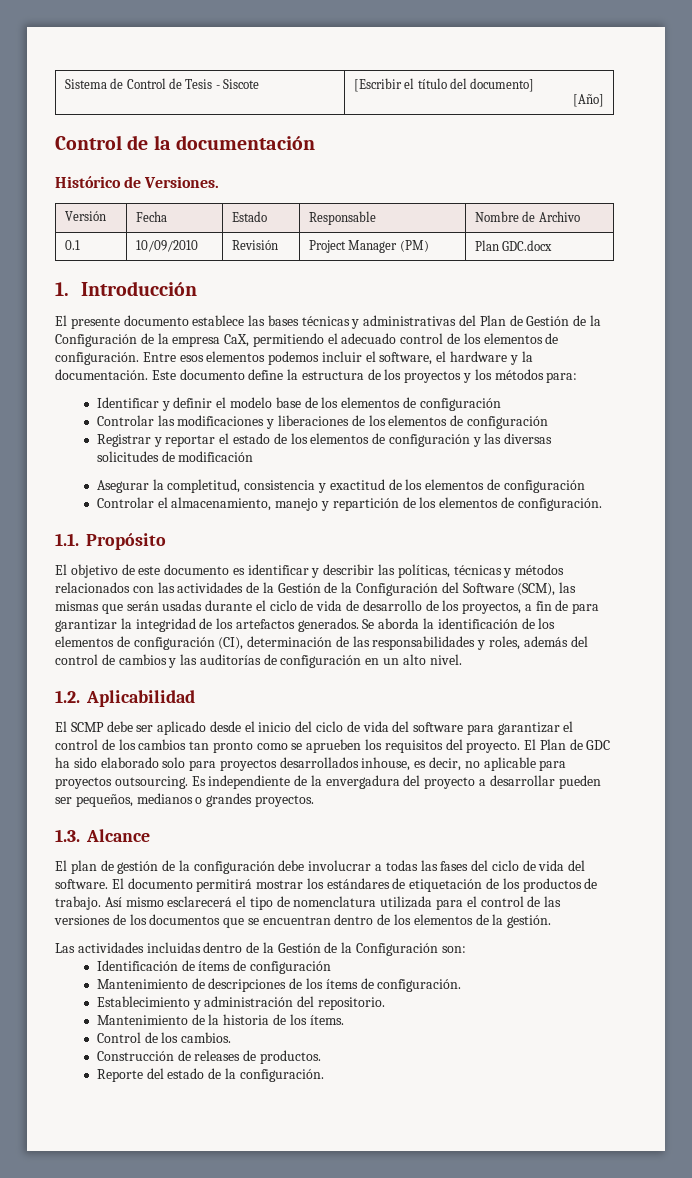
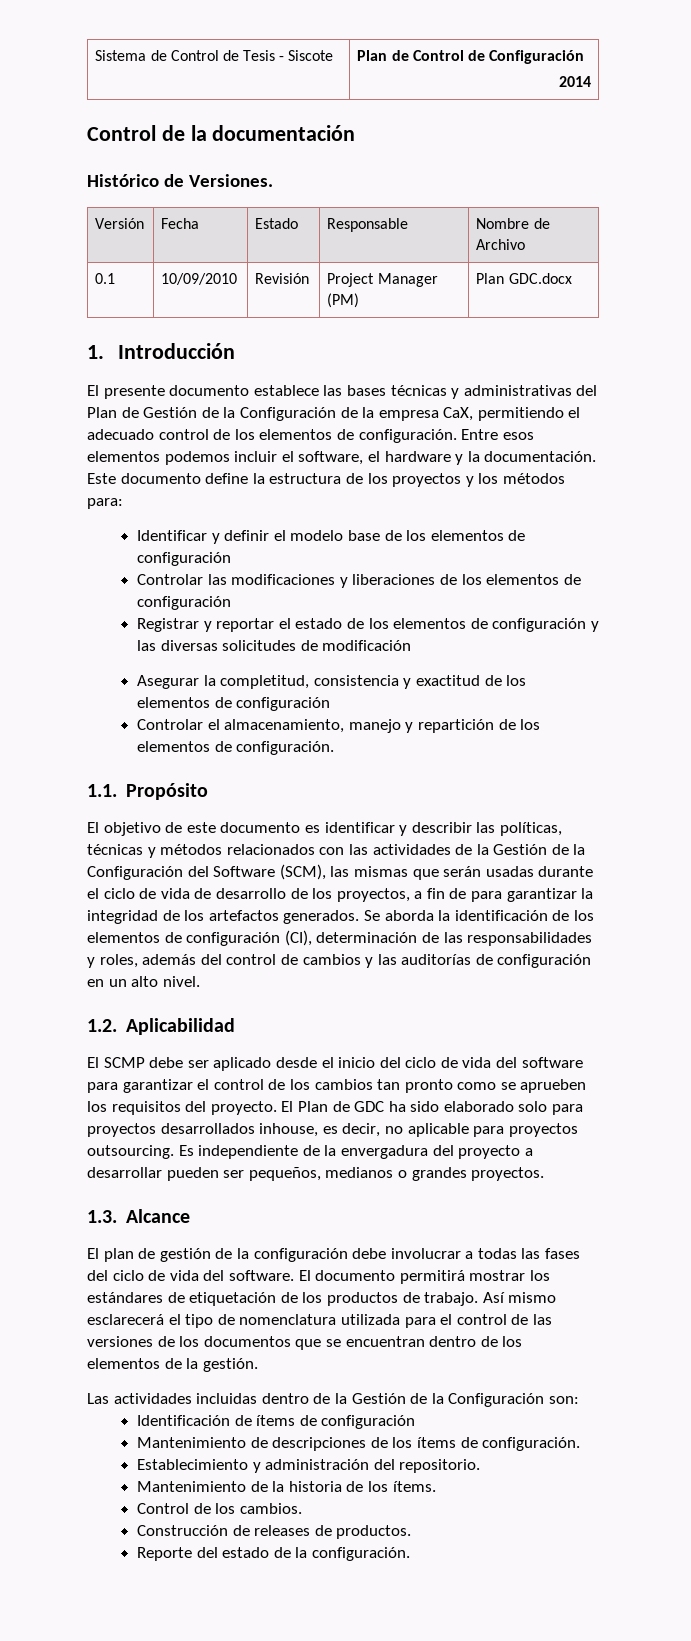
- Sistema de Control de Tesis - Siscote | [Escribir el título del documento]
- [Año]
+ Sistema de Control de Tesis - Siscote | Plan de Control de Configuración
+ 2014

